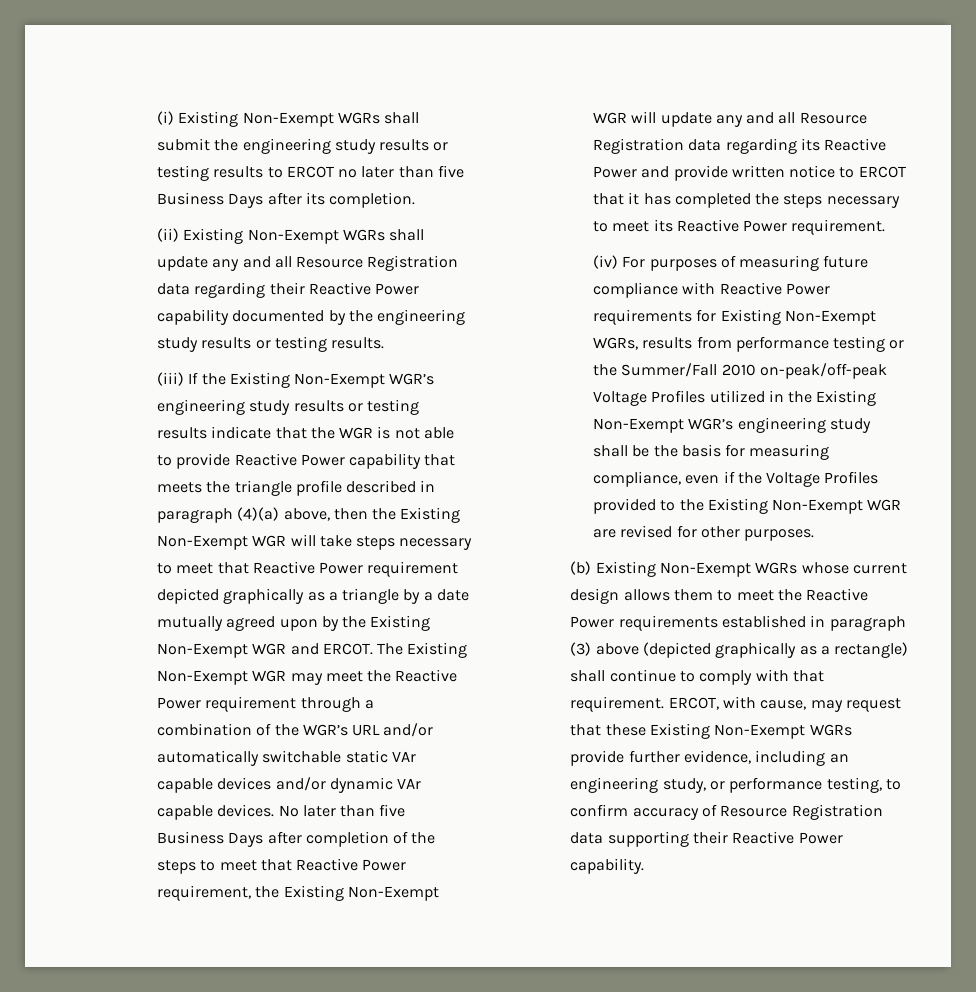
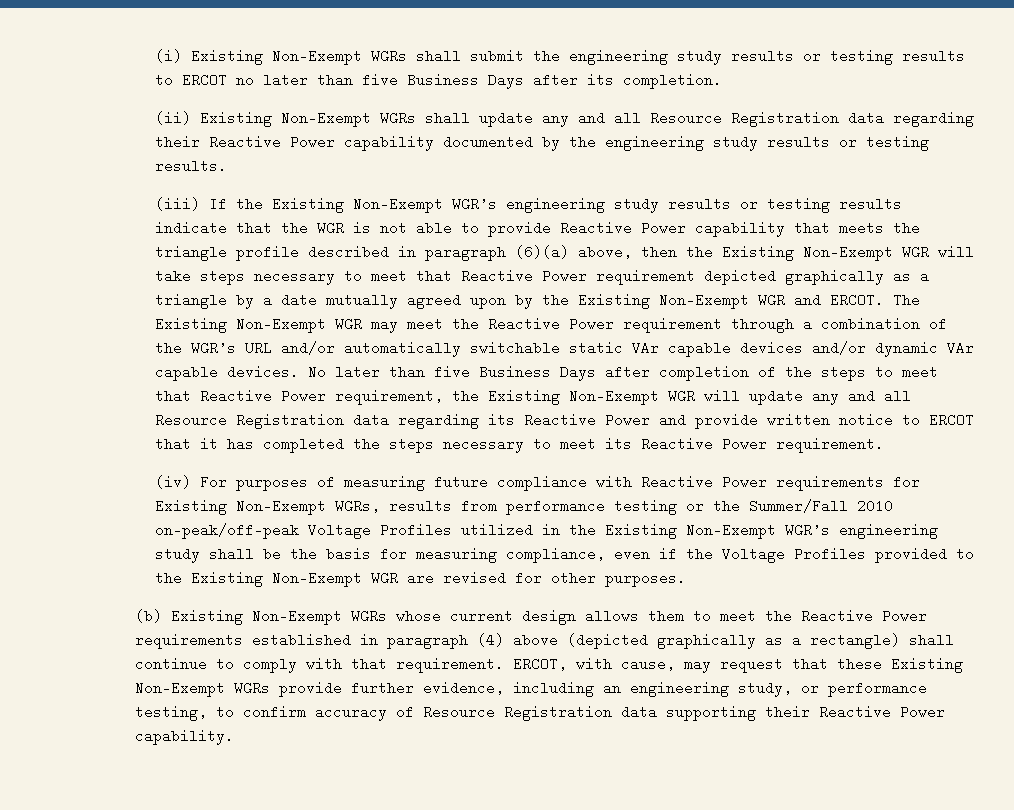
- (iii) If the Existing Non-Exempt WGR’s engineering study results or testing results indicate that the WGR is not able to provide Reactive Power capability that meets the triangle profile described in paragraph (4)(a) above, then the Existing Non-Exempt WGR will take steps necessary to meet that Reactive Power requirement depicted graphically as a triangle by a date mutually agreed upon by the Existing Non-Exempt WGR and ERCOT.
+ (iii) If the Existing Non-Exempt WGR’s engineering study results or testing results indicate that the WGR is not able to provide Reactive Power capability that meets the triangle profile described in paragraph (6)(a) above, then the Existing Non-Exempt WGR will take steps necessary to meet that Reactive Power requirement depicted graphically as a triangle by a date mutually agreed upon by the Existing Non-Exempt WGR and ERCOT.
- (b) Existing Non-Exempt WGRs whose current design allows them to meet the Reactive Power requirements established in paragraph (3) above (depicted graphically as a rectangle) shall continue to comply with that requirement.
+ (b) Existing Non-Exempt WGRs whose current design allows them to meet the Reactive Power requirements established in paragraph (4) above (depicted graphically as a rectangle) shall continue to comply with that requirement.

